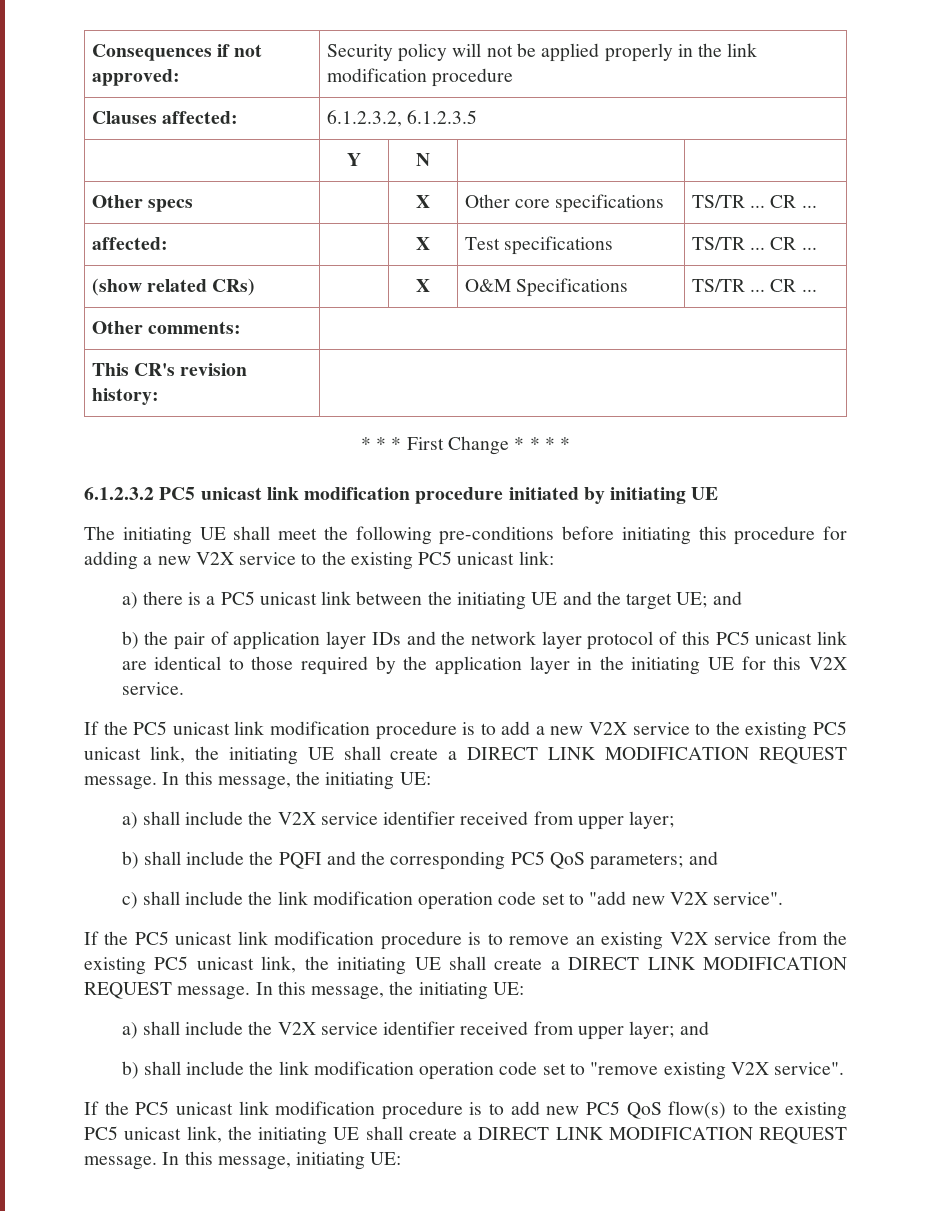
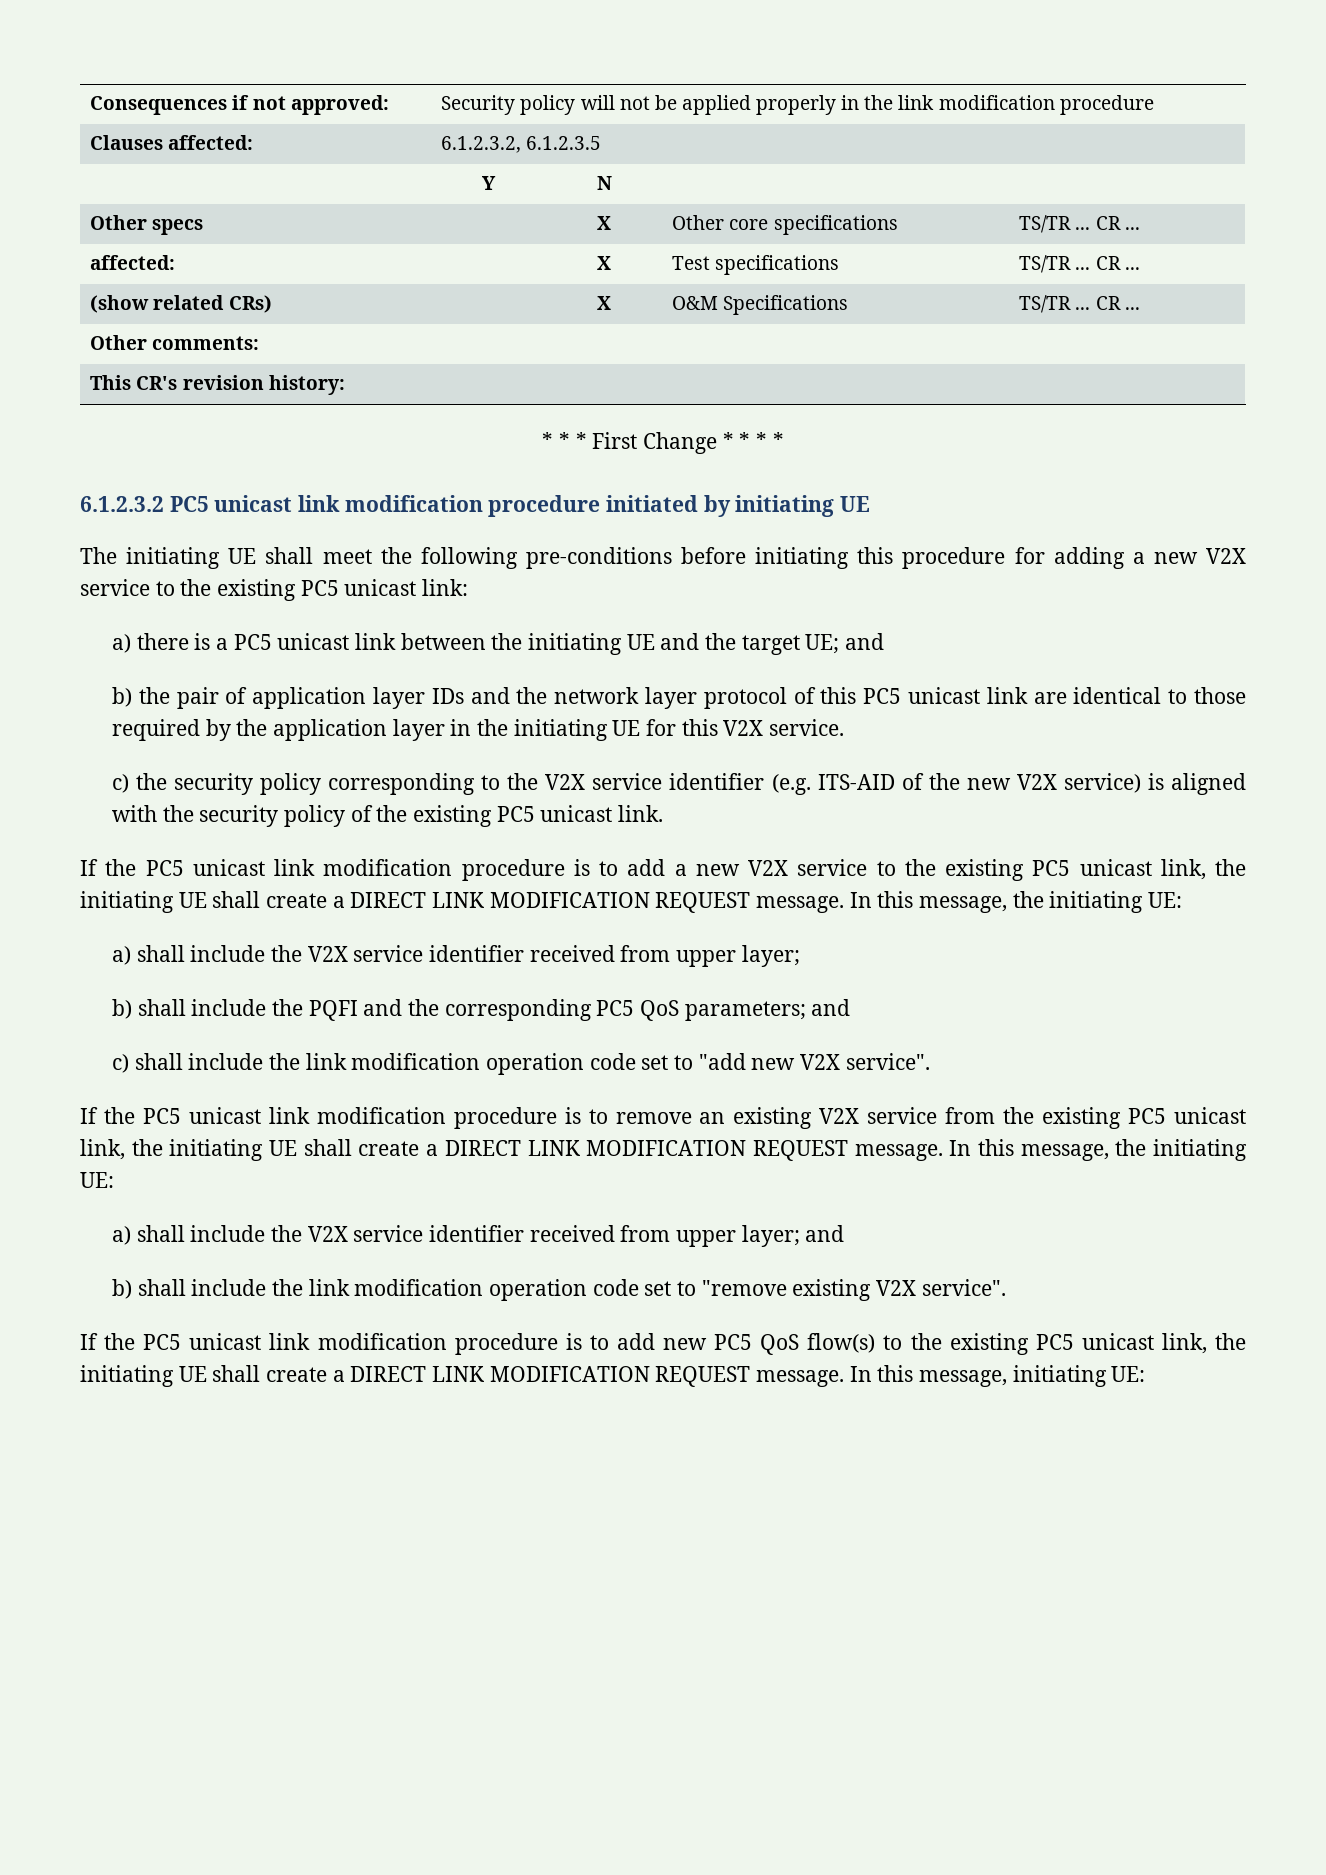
+ c) the security policy corresponding to the V2X service identifier (e.g. ITS-AID of the new V2X service) is aligned with the security policy of the existing PC5 unicast link.

